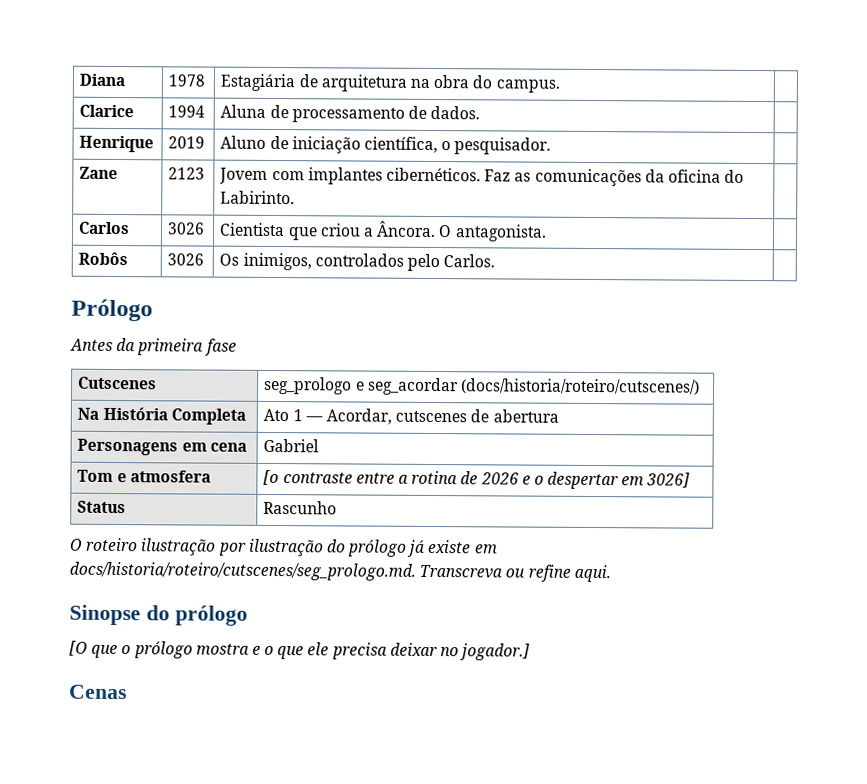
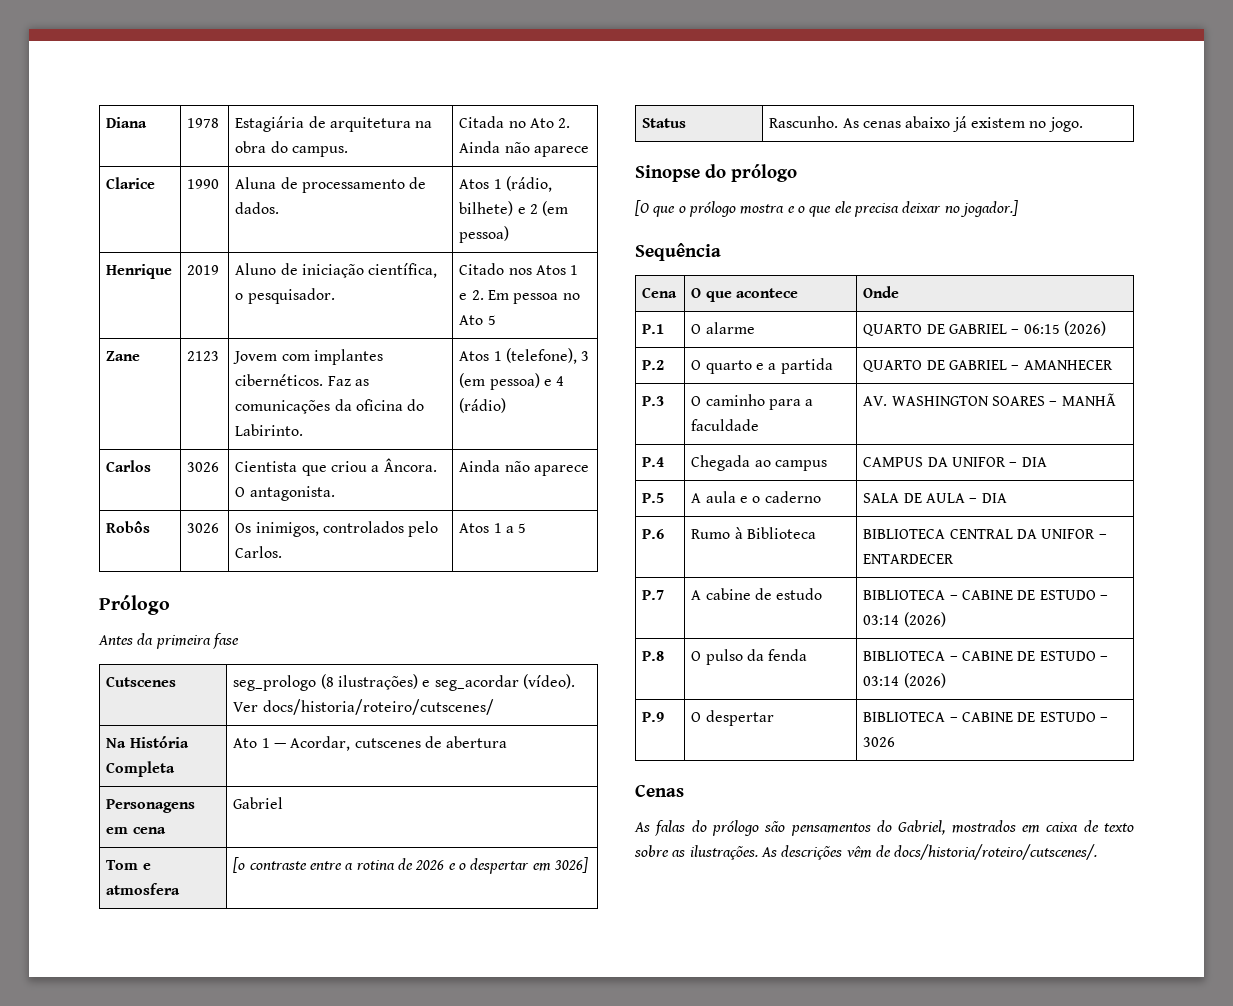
- Diana | 1978 | Estagiária de arquitetura na obra do campus. |
+ Diana | 1978 | Estagiária de arquitetura na obra do campus. | Citada no Ato 2. Ainda não aparece
- Clarice | 1994 | Aluna de processamento de dados. |
+ Clarice | 1990 | Aluna de processamento de dados. | Atos 1 (rádio, bilhete) e 2 (em pessoa)
- Henrique | 2019 | Aluno de iniciação científica, o pesquisador. |
+ Henrique | 2019 | Aluno de iniciação científica, o pesquisador. | Citado nos Atos 1 e 2. Em pessoa no Ato 5
- Zane | 2123 | Jovem com implantes cibernéticos. Faz as comunicações da oficina do Labirinto. |
+ Zane | 2123 | Jovem com implantes cibernéticos. Faz as comunicações da oficina do Labirinto. | Atos 1 (telefone), 3 (em pessoa) e 4 (rádio)
- Carlos | 3026 | Cientista que criou a Âncora. O antagonista. |
+ Carlos | 3026 | Cientista que criou a Âncora. O antagonista. | Ainda não aparece
- Robôs | 3026 | Os inimigos, controlados pelo Carlos. |
+ Robôs | 3026 | Os inimigos, controlados pelo Carlos. | Atos 1 a 5
- Cutscenes | seg_prologo e seg_acordar (docs/historia/roteiro/cutscenes/)
+ Cutscenes | seg_prologo (8 ilustrações) e seg_acordar (vídeo). Ver docs/historia/roteiro/cutscenes/
- Status | Rascunho
- O roteiro ilustração por ilustração do prólogo já existe em docs/historia/roteiro/cutscenes/seg_prologo.md. Transcreva ou refine aqui.
+ Status | Rascunho. As cenas abaixo já existem no jogo.
+ Sequência
+ Cena | O que acontece | Onde
+ P.1 | O alarme | QUARTO DE GABRIEL – 06:15 (2026)
+ P.2 | O quarto e a partida | QUARTO DE GABRIEL – AMANHECER
+ P.3 | O caminho para a faculdade | AV. WASHINGTON SOARES – MANHÃ
+ P.4 | Chegada ao campus | CAMPUS DA UNIFOR – DIA
+ P.5 | A aula e o caderno | SALA DE AULA – DIA
+ P.6 | Rumo à Biblioteca | BIBLIOTECA CENTRAL DA UNIFOR – ENTARDECER
+ P.7 | A cabine de estudo | BIBLIOTECA – CABINE DE ESTUDO – 03:14 (2026)
+ P.8 | O pulso da fenda | BIBLIOTECA – CABINE DE ESTUDO – 03:14 (2026)
+ P.9 | O despertar | BIBLIOTECA – CABINE DE ESTUDO – 3026
  Cenas
+ As falas do prólogo são pensamentos do Gabriel, mostrados em caixa de texto sobre as ilustrações. As descrições vêm de docs/historia/roteiro/cutscenes/.

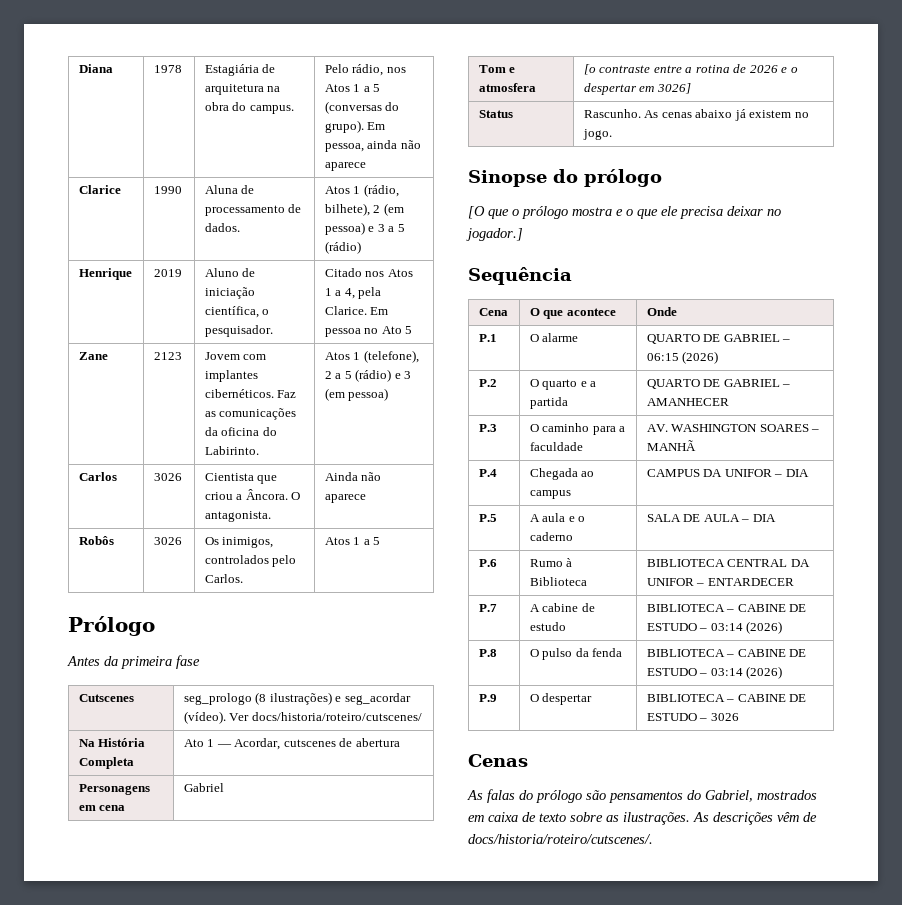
- Diana | 1978 | Estagiária de arquitetura na obra do campus. | Citada no Ato 2. Ainda não aparece
+ Diana | 1978 | Estagiária de arquitetura na obra do campus. | Pelo rádio, nos Atos 1 a 5 (conversas do grupo). Em pessoa, ainda não aparece
- Clarice | 1990 | Aluna de processamento de dados. | Atos 1 (rádio, bilhete) e 2 (em pessoa)
+ Clarice | 1990 | Aluna de processamento de dados. | Atos 1 (rádio, bilhete), 2 (em pessoa) e 3 a 5 (rádio)
- Henrique | 2019 | Aluno de iniciação científica, o pesquisador. | Citado nos Atos 1 e 2. Em pessoa no Ato 5
+ Henrique | 2019 | Aluno de iniciação científica, o pesquisador. | Citado nos Atos 1 a 4, pela Clarice. Em pessoa no Ato 5
- Zane | 2123 | Jovem com implantes cibernéticos. Faz as comunicações da oficina do Labirinto. | Atos 1 (telefone), 3 (em pessoa) e 4 (rádio)
+ Zane | 2123 | Jovem com implantes cibernéticos. Faz as comunicações da oficina do Labirinto. | Atos 1 (telefone), 2 a 5 (rádio) e 3 (em pessoa)

